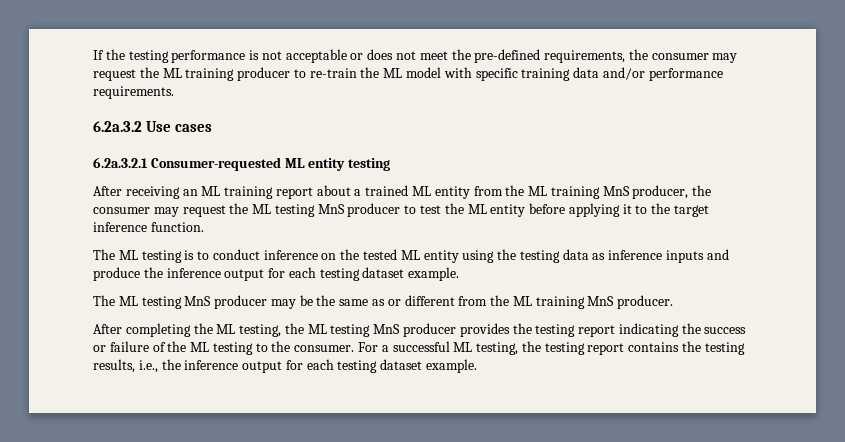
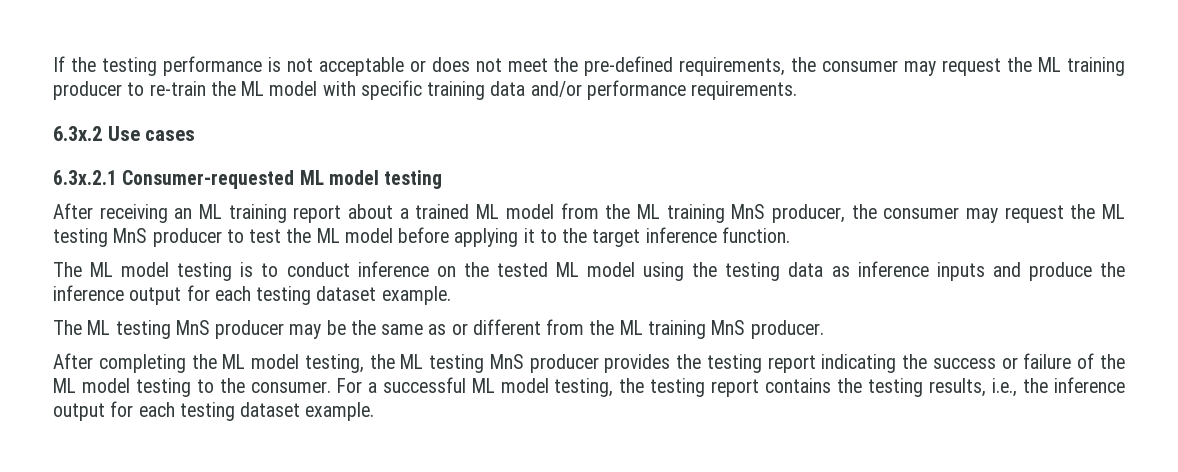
- 6.2a.3.2 Use cases
+ 6.3x.2 Use cases
- 6.2a.3.2.1 Consumer-requested ML entity testing
+ 6.3x.2.1 Consumer-requested ML model testing
- After receiving an ML training report about a trained ML entity from the ML training MnS producer, the consumer may request the ML testing MnS producer to test the ML entity before applying it to the target inference function.
+ After receiving an ML training report about a trained ML model from the ML training MnS producer, the consumer may request the ML testing MnS producer to test the ML model before applying it to the target inference function.
- The ML testing is to conduct inference on the tested ML entity using the testing data as inference inputs and produce the inference output for each testing dataset example.
+ The ML model testing is to conduct inference on the tested ML model using the testing data as inference inputs and produce the inference output for each testing dataset example.
- After completing the ML testing, the ML testing MnS producer provides the testing report indicating the success or failure of the ML testing to the consumer.
+ After completing the ML model testing, the ML testing MnS producer provides the testing report indicating the success or failure of the ML model testing to the consumer.
- For a successful ML testing, the testing report contains the testing results, i.e., the inference output for each testing dataset example.
+ For a successful ML model testing, the testing report contains the testing results, i.e., the inference output for each testing dataset example.

